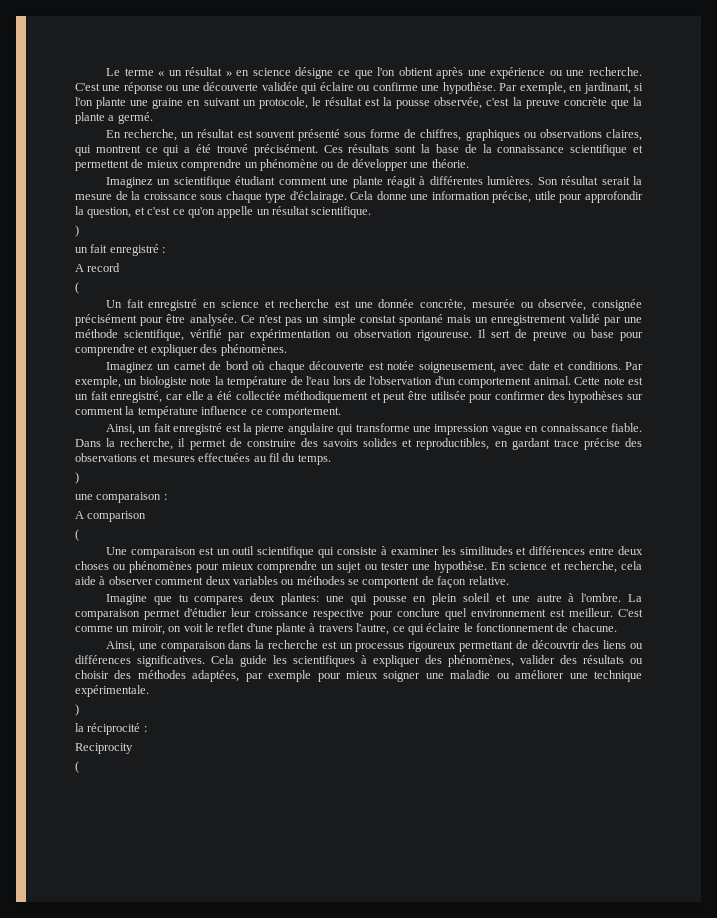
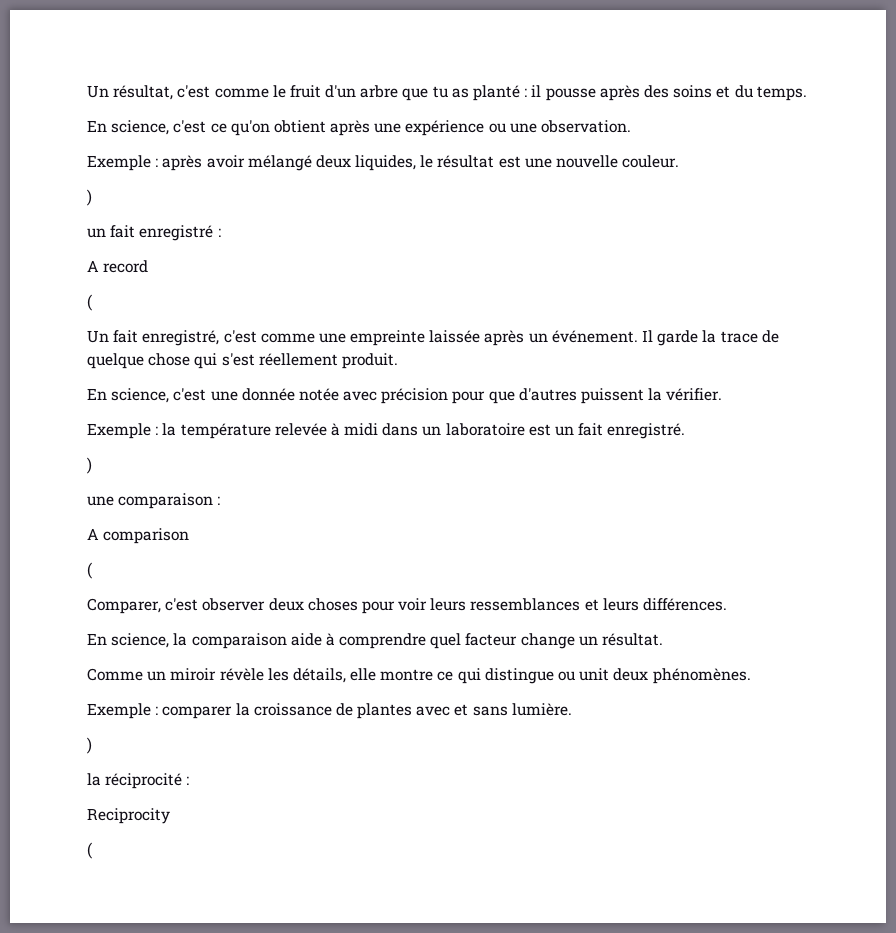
- Le terme « un résultat » en science désigne ce que l'on obtient après une expérience ou une recherche. C'est une réponse ou une découverte validée qui éclaire ou confirme une hypothèse. Par exemple, en jardinant, si l'on plante une graine en suivant un protocole, le résultat est la pousse observée, c'est la preuve concrète que la plante a germé.
- En recherche, un résultat est souvent présenté sous forme de chiffres, graphiques ou observations claires, qui montrent ce qui a été trouvé précisément. Ces résultats sont la base de la connaissance scientifique et permettent de mieux comprendre un phénomène ou de développer une théorie.
- Imaginez un scientifique étudiant comment une plante réagit à différentes lumières. Son résultat serait la mesure de la croissance sous chaque type d'éclairage. Cela donne une information précise, utile pour approfondir la question, et c'est ce qu'on appelle un résultat scientifique.
+ Un résultat, c'est comme le fruit d'un arbre que tu as planté : il pousse après des soins et du temps.
+ En science, c'est ce qu'on obtient après une expérience ou une observation.
+ Exemple : après avoir mélangé deux liquides, le résultat est une nouvelle couleur.
- Un fait enregistré en science et recherche est une donnée concrète, mesurée ou observée, consignée précisément pour être analysée. Ce n'est pas un simple constat spontané mais un enregistrement validé par une méthode scientifique, vérifié par expérimentation ou observation rigoureuse. Il sert de preuve ou base pour comprendre et expliquer des phénomènes.
- Imaginez un carnet de bord où chaque découverte est notée soigneusement, avec date et conditions. Par exemple, un biologiste note la température de l'eau lors de l'observation d'un comportement animal. Cette note est un fait enregistré, car elle a été collectée méthodiquement et peut être utilisée pour confirmer des hypothèses sur comment la température influence ce comportement.
- Ainsi, un fait enregistré est la pierre angulaire qui transforme une impression vague en connaissance fiable. Dans la recherche, il permet de construire des savoirs solides et reproductibles, en gardant trace précise des observations et mesures effectuées au fil du temps.
+ Un fait enregistré, c'est comme une empreinte laissée après un événement. Il garde la trace de quelque chose qui s'est réellement produit.
+ En science, c'est une donnée notée avec précision pour que d'autres puissent la vérifier.
+ Exemple : la température relevée à midi dans un laboratoire est un fait enregistré.
- Une comparaison est un outil scientifique qui consiste à examiner les similitudes et différences entre deux choses ou phénomènes pour mieux comprendre un sujet ou tester une hypothèse. En science et recherche, cela aide à observer comment deux variables ou méthodes se comportent de façon relative.
- Imagine que tu compares deux plantes: une qui pousse en plein soleil et une autre à l'ombre. La comparaison permet d'étudier leur croissance respective pour conclure quel environnement est meilleur. C'est comme un miroir, on voit le reflet d'une plante à travers l'autre, ce qui éclaire le fonctionnement de chacune.
- Ainsi, une comparaison dans la recherche est un processus rigoureux permettant de découvrir des liens ou différences significatives. Cela guide les scientifiques à expliquer des phénomènes, valider des résultats ou choisir des méthodes adaptées, par exemple pour mieux soigner une maladie ou améliorer une technique expérimentale.
+ Comparer, c'est observer deux choses pour voir leurs ressemblances et leurs différences.
+ En science, la comparaison aide à comprendre quel facteur change un résultat.
+ Comme un miroir révèle les détails, elle montre ce qui distingue ou unit deux phénomènes.
+ Exemple : comparer la croissance de plantes avec et sans lumière.

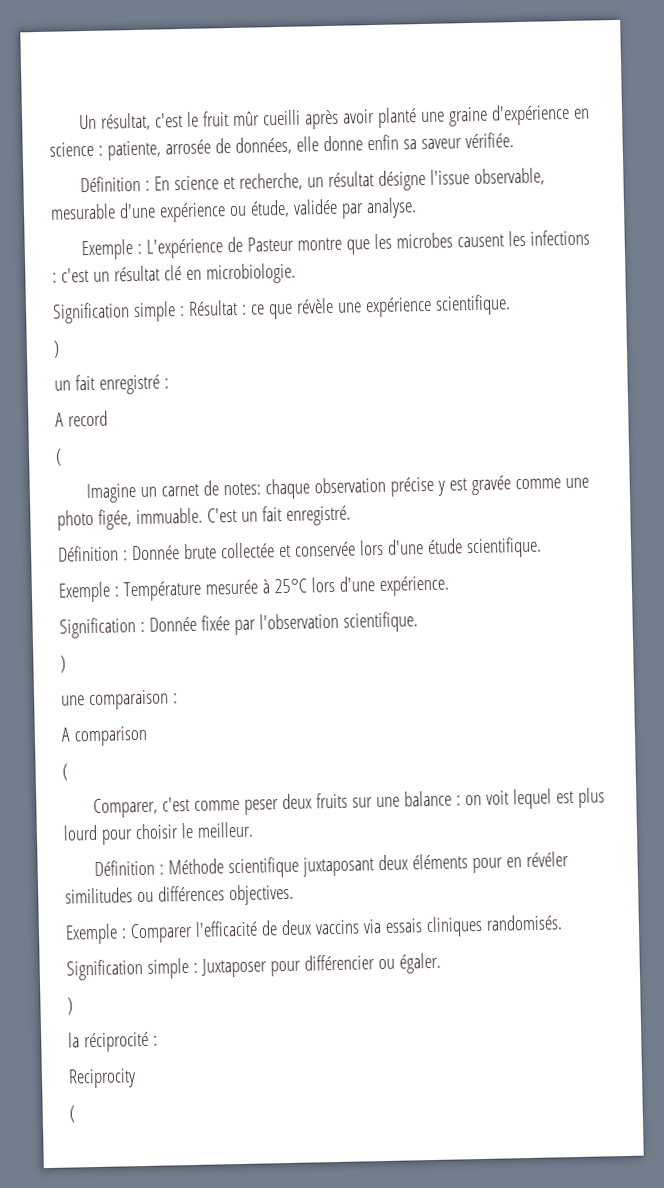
- Un résultat, c'est comme le fruit d'un arbre que tu as planté : il pousse après des soins et du temps.
- En science, c'est ce qu'on obtient après une expérience ou une observation.
- Exemple : après avoir mélangé deux liquides, le résultat est une nouvelle couleur.
+ Un résultat, c'est le fruit mûr cueilli après avoir planté une graine d'expérience en science : patiente, arrosée de données, elle donne enfin sa saveur vérifiée.
+ Définition : En science et recherche, un résultat désigne l'issue observable, mesurable d'une expérience ou étude, validée par analyse.
+ Exemple : L'expérience de Pasteur montre que les microbes causent les infections : c'est un résultat clé en microbiologie.
+ Signification simple : Résultat : ce que révèle une expérience scientifique.
- Un fait enregistré, c'est comme une empreinte laissée après un événement. Il garde la trace de quelque chose qui s'est réellement produit.
- En science, c'est une donnée notée avec précision pour que d'autres puissent la vérifier.
- Exemple : la température relevée à midi dans un laboratoire est un fait enregistré.
+ Imagine un carnet de notes: chaque observation précise y est gravée comme une photo figée, immuable. C'est un fait enregistré.
+ Définition : Donnée brute collectée et conservée lors d'une étude scientifique.
+ Exemple : Température mesurée à 25°C lors d'une expérience.
+ Signification : Donnée fixée par l'observation scientifique.
- Comparer, c'est observer deux choses pour voir leurs ressemblances et leurs différences.
- En science, la comparaison aide à comprendre quel facteur change un résultat.
- Comme un miroir révèle les détails, elle montre ce qui distingue ou unit deux phénomènes.
- Exemple : comparer la croissance de plantes avec et sans lumière.
+ Comparer, c'est comme peser deux fruits sur une balance : on voit lequel est plus lourd pour choisir le meilleur.
+ Définition : Méthode scientifique juxtaposant deux éléments pour en révéler similitudes ou différences objectives.
+ Exemple : Comparer l'efficacité de deux vaccins via essais cliniques randomisés.
+ Signification simple : Juxtaposer pour différencier ou égaler.

